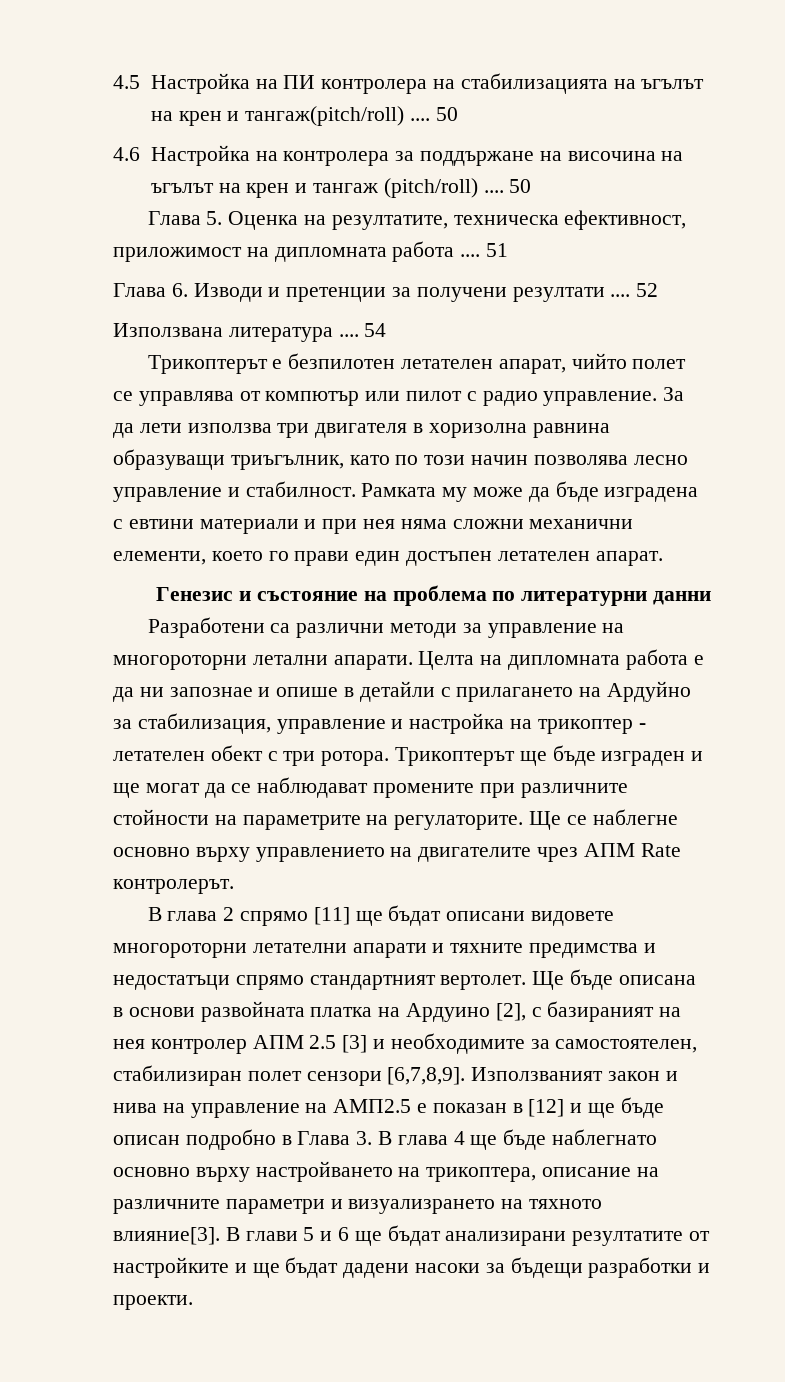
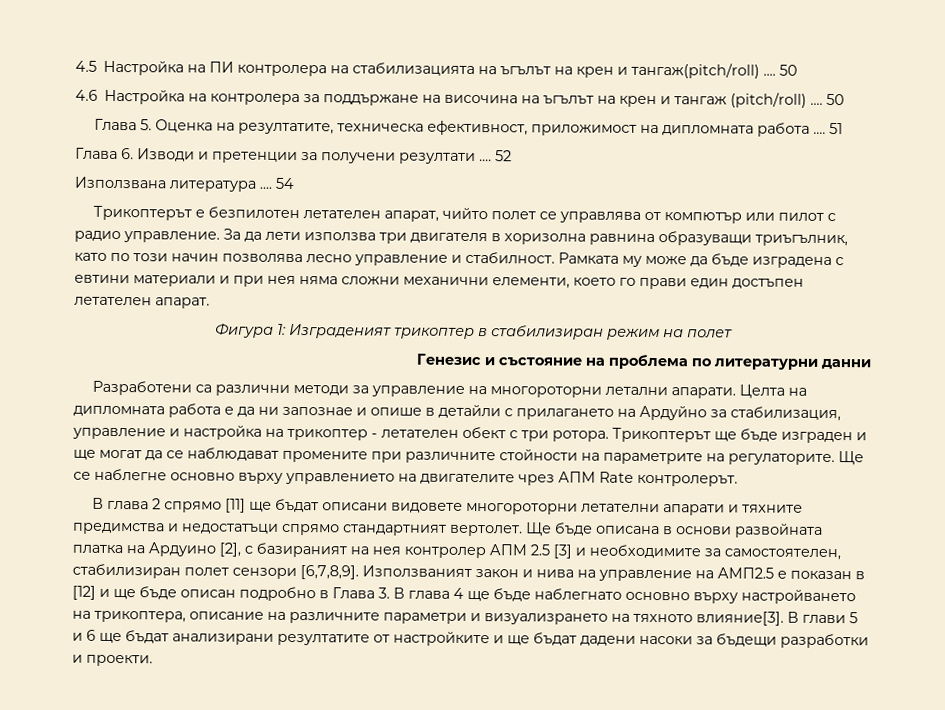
+ Фигура 1: Изграденият трикоптер в стабилизиран режим на полет

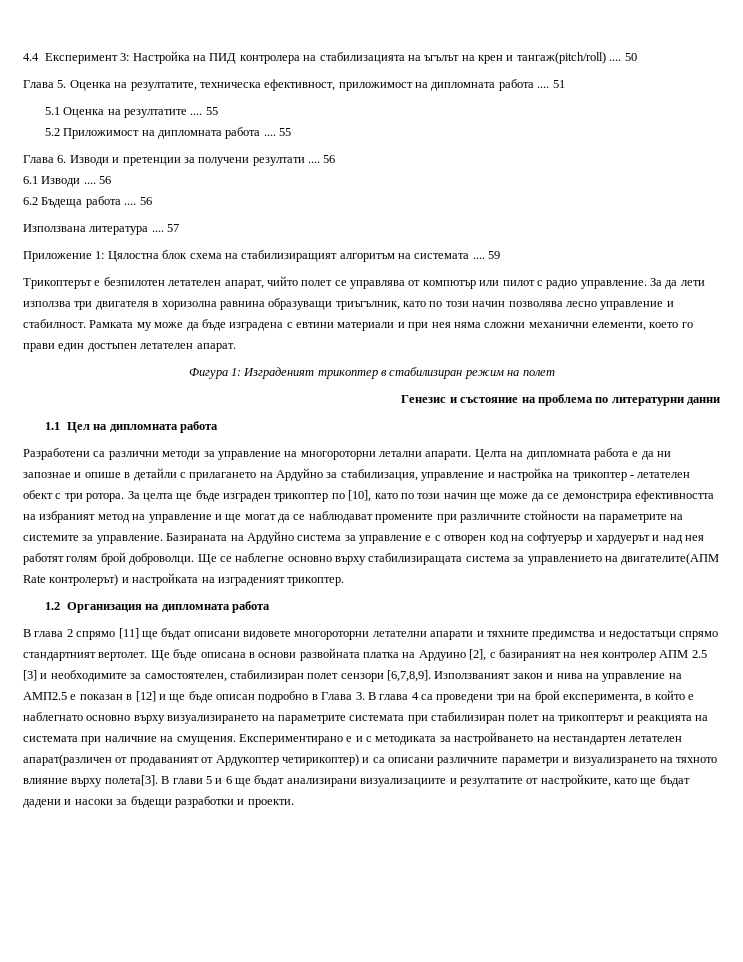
- 4.5 Настройка на ПИ контролера на стабилизацията на ъгълът на крен и тангаж(pitch/roll) ....
+ 4.4 Експеримент 3: Настройка на ПИД контролера на стабилизацията на ъгълът на крен и тангаж(pitch/roll) ....
- 4.6 Настройка на контролера за поддържане на височина на ъгълът на крен и тангаж (pitch/roll) .... 50
+ 5.1 Оценка на резултатите .... 55
+ 5.2 Приложимост на дипломната работа .... 55
- Глава 6. Изводи и претенции за получени резултати .... 52
- Използвана литература .... 54
+ Глава 6. Изводи и претенции за получени резултати .... 56
+ 6.1 Изводи .... 56
+ 6.2 Бъдеща работа .... 56
+ Използвана литература .... 57
+ Приложение 1: Цялостна блок схема на стабилизиращият алгоритъм на системата .... 59
+ 1.1 Цел на дипломната работа
- Трикоптерът ще бъде изграден и ще могат да се наблюдават промените при различните стойности на параметрите на регулаторите.
+ За целта ще бъде изграден трикоптер по [10], като по този начин ще може да се демонстрира ефективността на избраният метод на управление и ще могат да се наблюдават промените при различните стойности на параметрите на системите за управление. Базираната на Ардуйно система за управление е с отворен код на софтуерър и хардуерът и над нея работят голям брой доброволци.
- Ще се наблегне основно върху управлението на двигателите чрез АПМ Rate контролерът.
+ Ще се наблегне основно върху стабилизиращата система за управлението на двигателите(АПМ Rate контролерът) и настройката на изграденият трикоптер.
+ 1.2 Организация на дипломната работа
- Използваният закон и нива на управление на АМП2.5 е показан в [12] и ще бъде описан подробно в Глава 3. В глава 4 ще бъде наблегнато основно върху настройването на трикоптера, описание на различните параметри и визуализрането на тяхното влияние[3].
+ Използваният закон и нива на управление на АМП2.5 е показан в [12] и ще бъде описан подробно в Глава 3. В глава 4 са проведени три на брой експеримента, в който е наблегнато основно върху визуализирането на параметрите системата при стабилизиран полет на трикоптерът и реакцията на системата при наличние на смущения. Експериментирано е и с методиката за настройването на нестандартен летателен апарат(различен от продаваният от Ардукоптер четирикоптер) и са описани различните параметри и визуализрането на тяхното влияние върху полета[3].
- В глави 5 и 6 ще бъдат анализирани резултатите от настройките и ще бъдат дадени насоки за бъдещи разработки и проекти.
+ В глави 5 и 6 ще бъдат анализирани визуализациите и резултатите от настройките, като ще бъдат дадени и насоки за бъдещи разработки и проекти.

